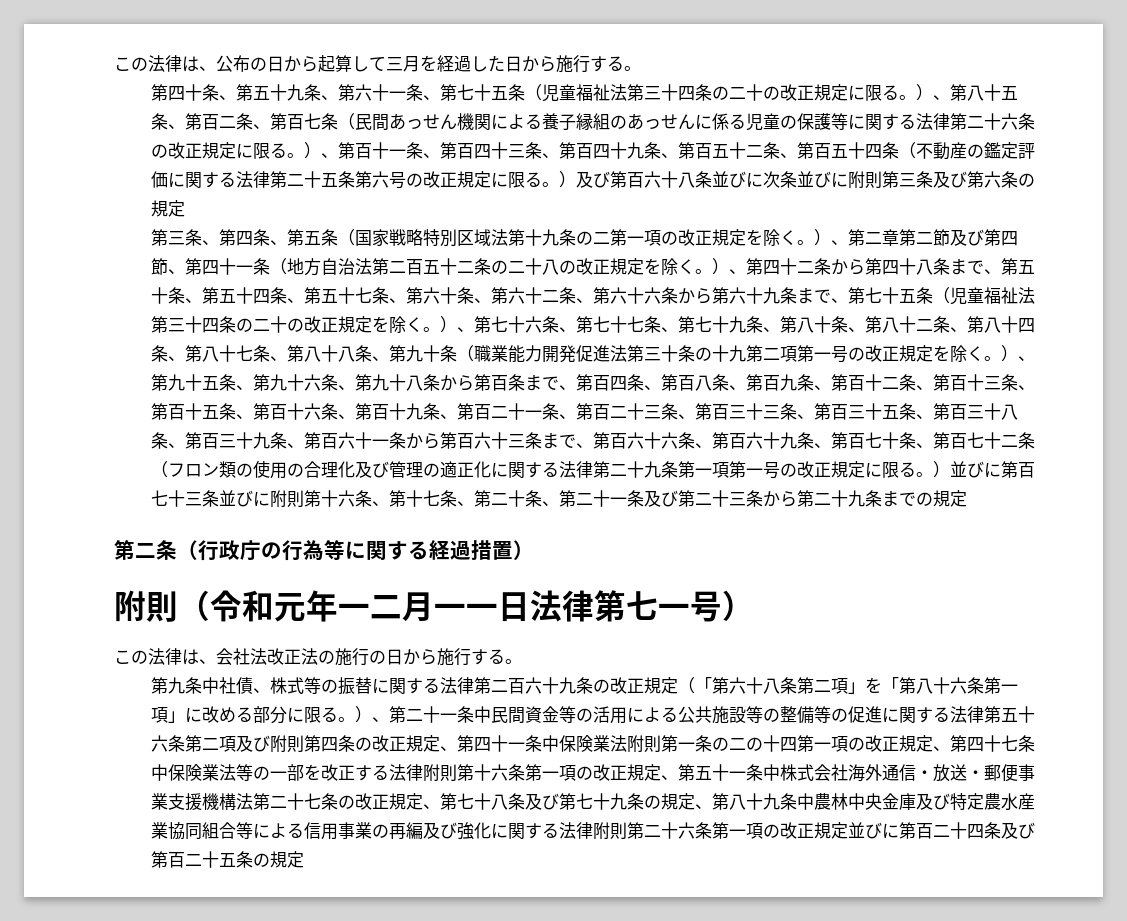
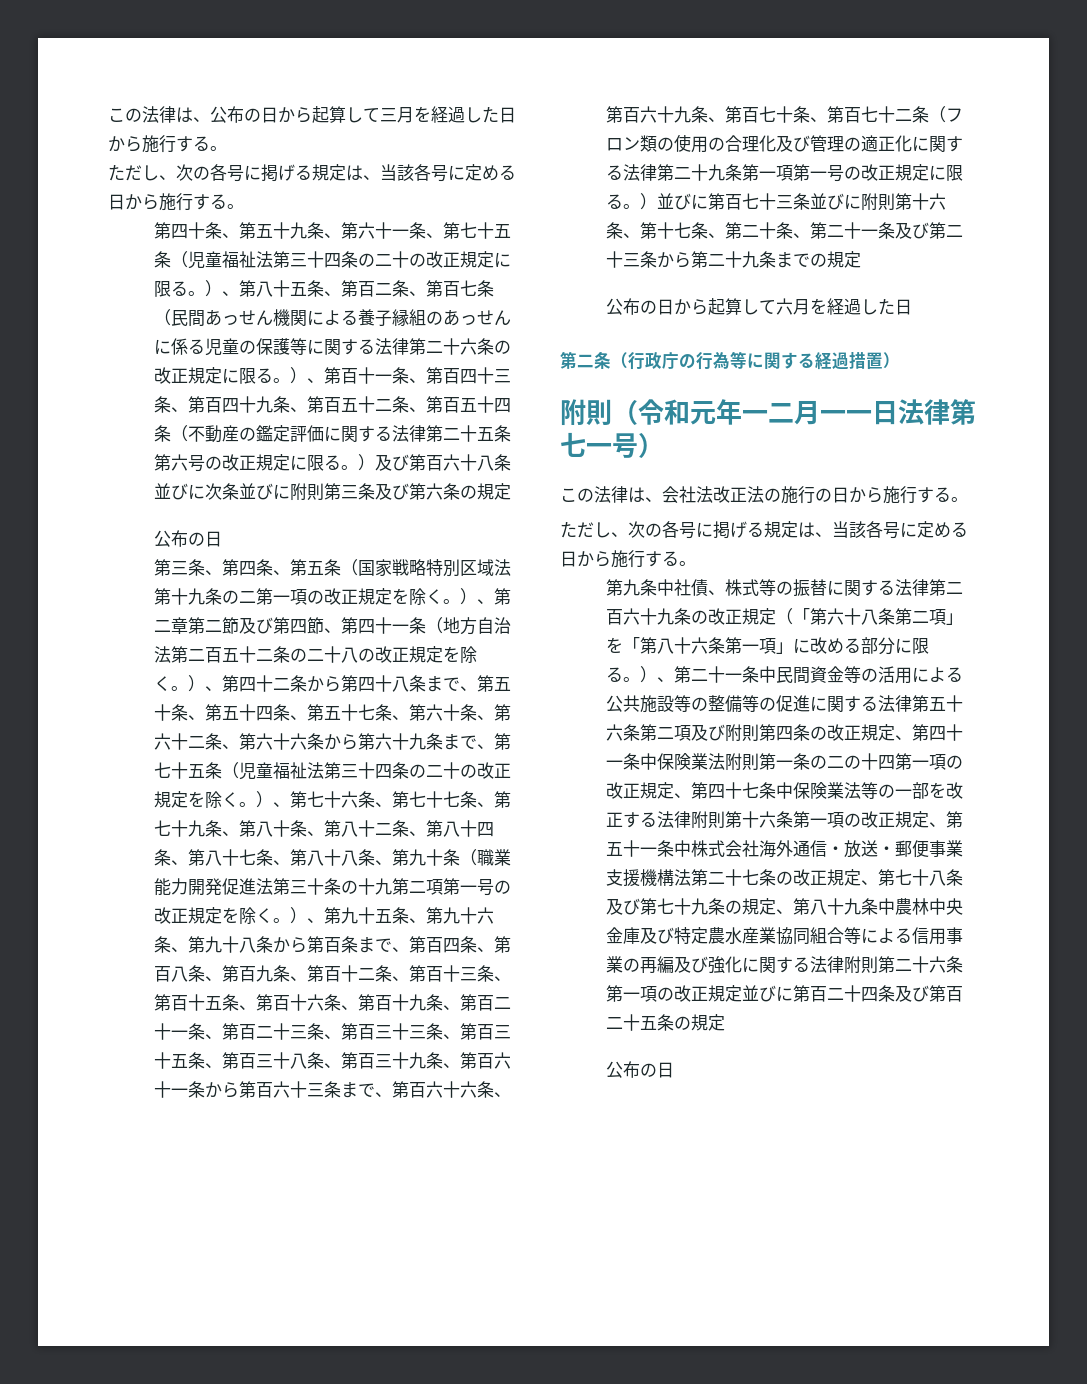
  この法律は、公布の日から起算して三月を経過した日から施行する。
+ ただし、次の各号に掲げる規定は、当該各号に定める日から施行する。
  第四十条、第五十九条、第六十一条、第七十五条（児童福祉法第三十四条の二十の改正規定に限る。）、第八十五条、第百二条、第百七条（民間あっせん機関による養子縁組のあっせんに係る児童の保護等に関する法律第二十六条の改正規定に限る。）、第百十一条、第百四十三条、第百四十九条、第百五十二条、第百五十四条（不動産の鑑定評価に関する法律第二十五条第六号の改正規定に限る。）及び第百六十八条並びに次条並びに附則第三条及び第六条の規定
+ 公布の日
+ 公布の日から起算して六月を経過した日
  この法律は、会社法改正法の施行の日から施行する。
+ ただし、次の各号に掲げる規定は、当該各号に定める日から施行する。
  第九条中社債、株式等の振替に関する法律第二百六十九条の改正規定（「第六十八条第二項」を「第八十六条第一項」に改める部分に限る。）、第二十一条中民間資金等の活用による公共施設等の整備等の促進に関する法律第五十六条第二項及び附則第四条の改正規定、第四十一条中保険業法附則第一条の二の十四第一項の改正規定、第四十七条中保険業法等の一部を改正する法律附則第十六条第一項の改正規定、第五十一条中株式会社海外通信・放送・郵便事業支援機構法第二十七条の改正規定、第七十八条及び第七十九条の規定、第八十九条中農林中央金庫及び特定農水産業協同組合等による信用事業の再編及び強化に関する法律附則第二十六条第一項の改正規定並びに第百二十四条及び第百二十五条の規定
+ 公布の日

